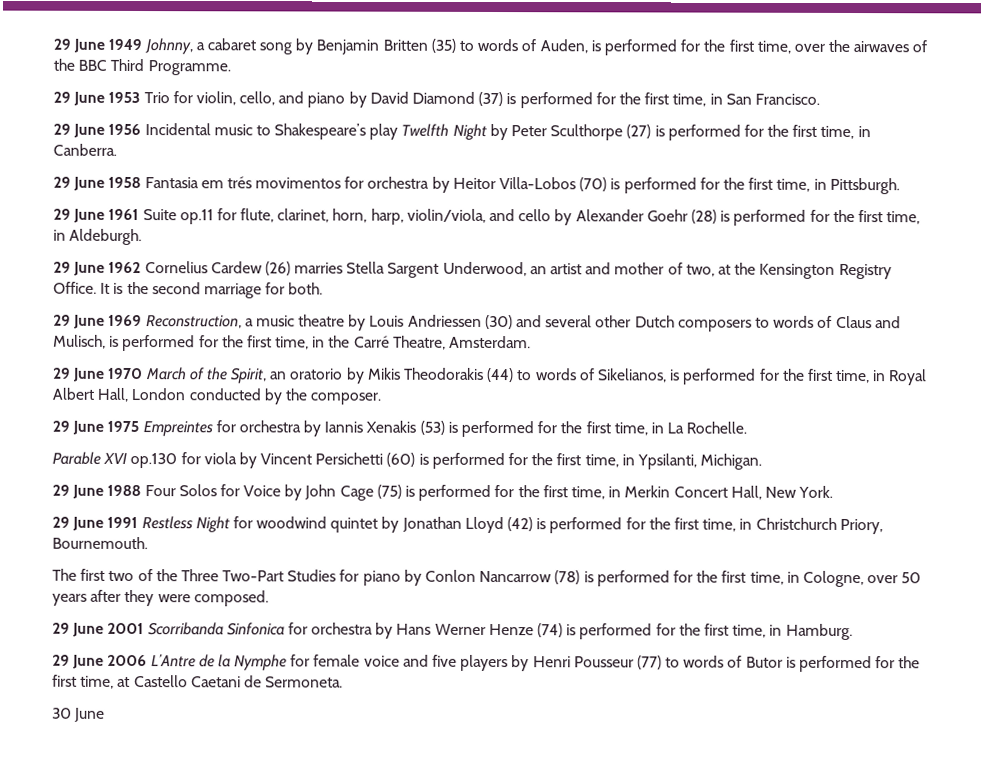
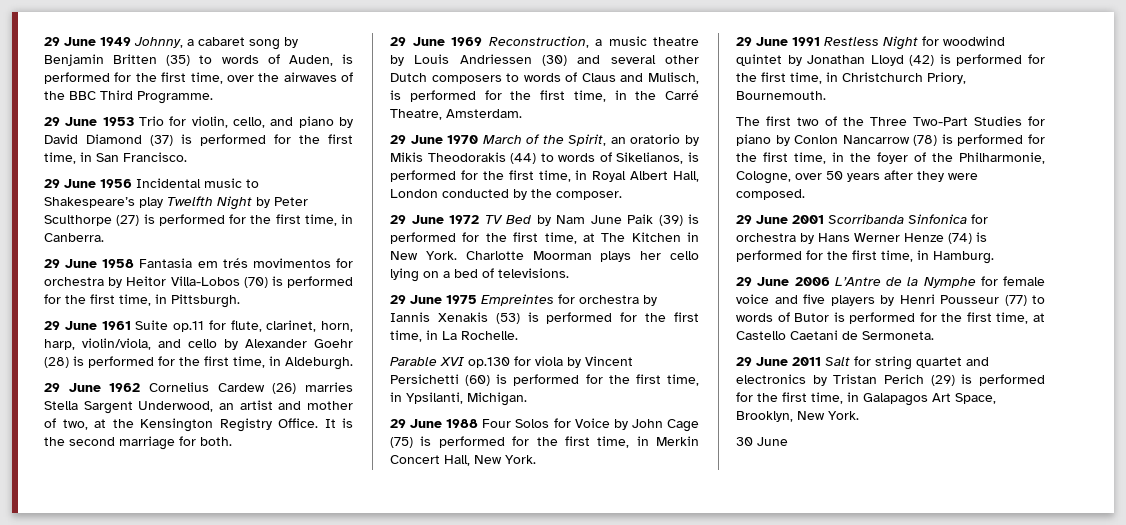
+ 29 June 1972 TV Bed by Nam June Paik (39) is performed for the first time, at The Kitchen in New York. Charlotte Moorman plays her cello lying on a bed of televisions.
- The first two of the Three Two-Part Studies for piano by Conlon Nancarrow (78) is performed for the first time, in Cologne, over 50 years after they were composed.
+ The first two of the Three Two-Part Studies for piano by Conlon Nancarrow (78) is performed for the first time, in the foyer of the Philharmonie, Cologne, over 50 years after they were composed.
+ 29 June 2011 Salt for string quartet and electronics by Tristan Perich (29) is performed for the first time, in Galapagos Art Space, Brooklyn, New York.

